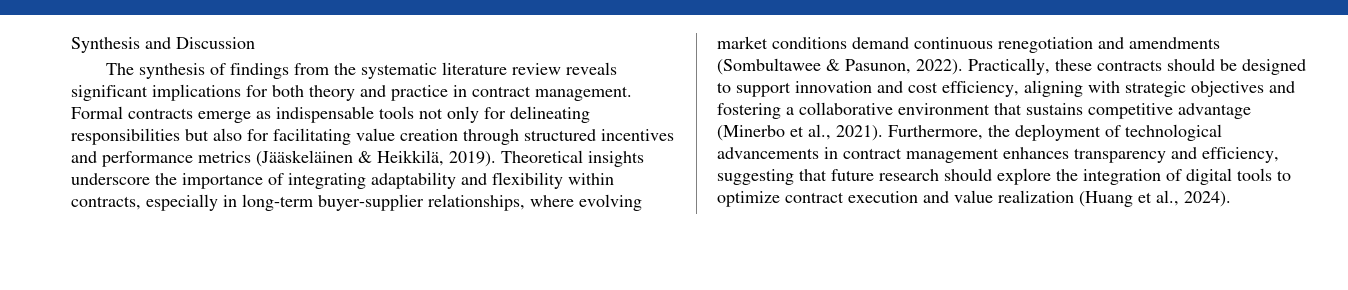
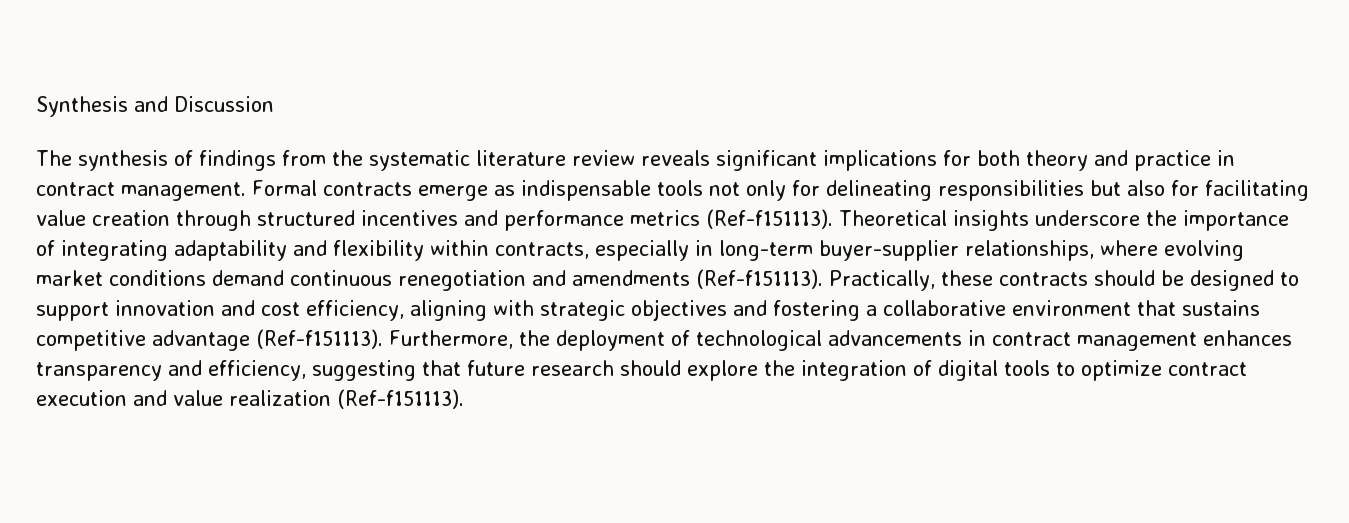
- Formal contracts emerge as indispensable tools not only for delineating responsibilities but also for facilitating value creation through structured incentives and performance metrics (Jääskeläinen & Heikkilä, 2019).
+ Formal contracts emerge as indispensable tools not only for delineating responsibilities but also for facilitating value creation through structured incentives and performance metrics (Ref-f151113).
- Theoretical insights underscore the importance of integrating adaptability and flexibility within contracts, especially in long-term buyer-supplier relationships, where evolving market conditions demand continuous renegotiation and amendments (Sombultawee & Pasunon, 2022).
+ Theoretical insights underscore the importance of integrating adaptability and flexibility within contracts, especially in long-term buyer-supplier relationships, where evolving market conditions demand continuous renegotiation and amendments (Ref-f151113).
- Practically, these contracts should be designed to support innovation and cost efficiency, aligning with strategic objectives and fostering a collaborative environment that sustains competitive advantage (Minerbo et al., 2021).
+ Practically, these contracts should be designed to support innovation and cost efficiency, aligning with strategic objectives and fostering a collaborative environment that sustains competitive advantage (Ref-f151113).
- Furthermore, the deployment of technological advancements in contract management enhances transparency and efficiency, suggesting that future research should explore the integration of digital tools to optimize contract execution and value realization (Huang et al., 2024).
+ Furthermore, the deployment of technological advancements in contract management enhances transparency and efficiency, suggesting that future research should explore the integration of digital tools to optimize contract execution and value realization (Ref-f151113).

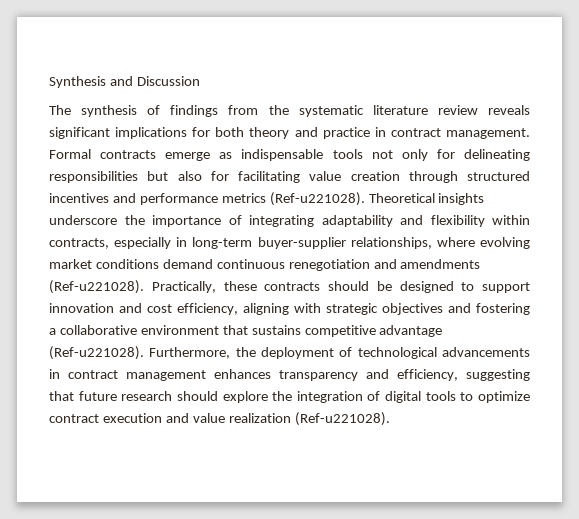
- Formal contracts emerge as indispensable tools not only for delineating responsibilities but also for facilitating value creation through structured incentives and performance metrics (Ref-f151113).
+ Formal contracts emerge as indispensable tools not only for delineating responsibilities but also for facilitating value creation through structured incentives and performance metrics (Ref-u221028).
- Theoretical insights underscore the importance of integrating adaptability and flexibility within contracts, especially in long-term buyer-supplier relationships, where evolving market conditions demand continuous renegotiation and amendments (Ref-f151113).
+ Theoretical insights underscore the importance of integrating adaptability and flexibility within contracts, especially in long-term buyer-supplier relationships, where evolving market conditions demand continuous renegotiation and amendments (Ref-u221028).
- Practically, these contracts should be designed to support innovation and cost efficiency, aligning with strategic objectives and fostering a collaborative environment that sustains competitive advantage (Ref-f151113).
+ Practically, these contracts should be designed to support innovation and cost efficiency, aligning with strategic objectives and fostering a collaborative environment that sustains competitive advantage (Ref-u221028).
- Furthermore, the deployment of technological advancements in contract management enhances transparency and efficiency, suggesting that future research should explore the integration of digital tools to optimize contract execution and value realization (Ref-f151113).
+ Furthermore, the deployment of technological advancements in contract management enhances transparency and efficiency, suggesting that future research should explore the integration of digital tools to optimize contract execution and value realization (Ref-u221028).

